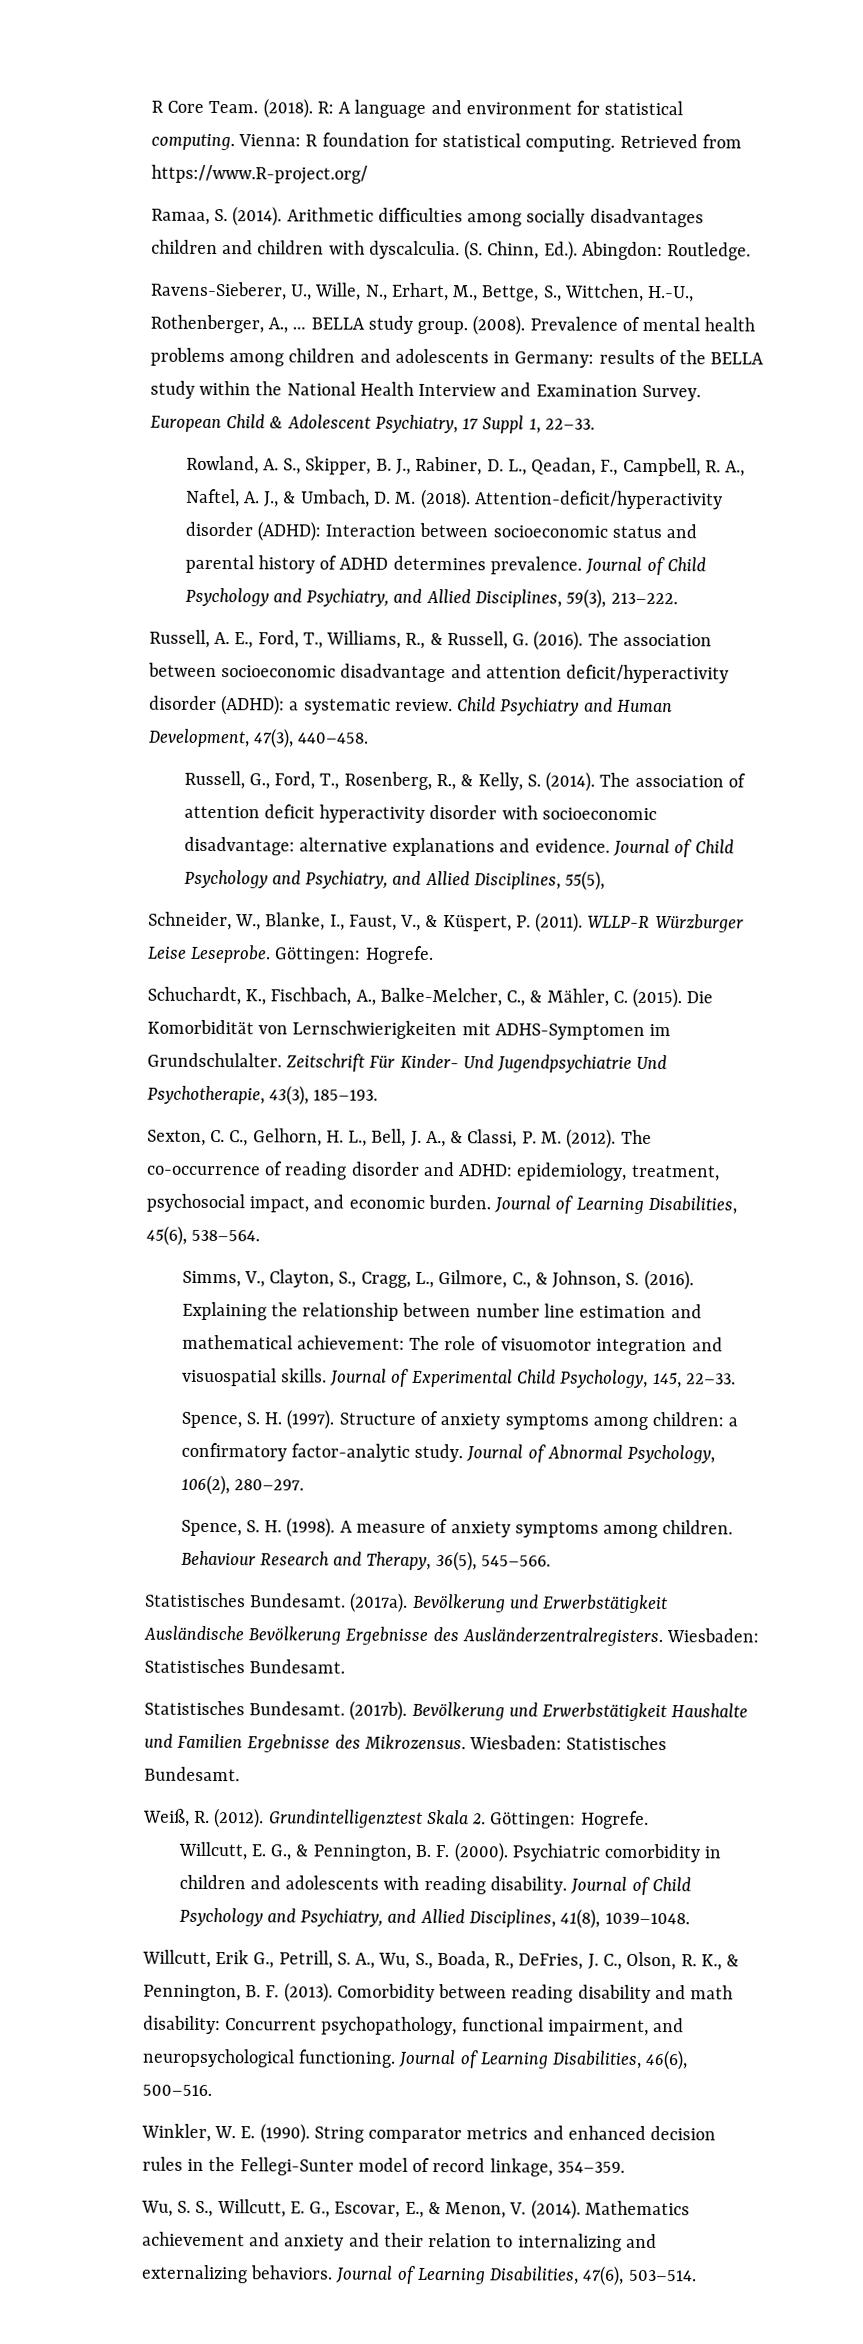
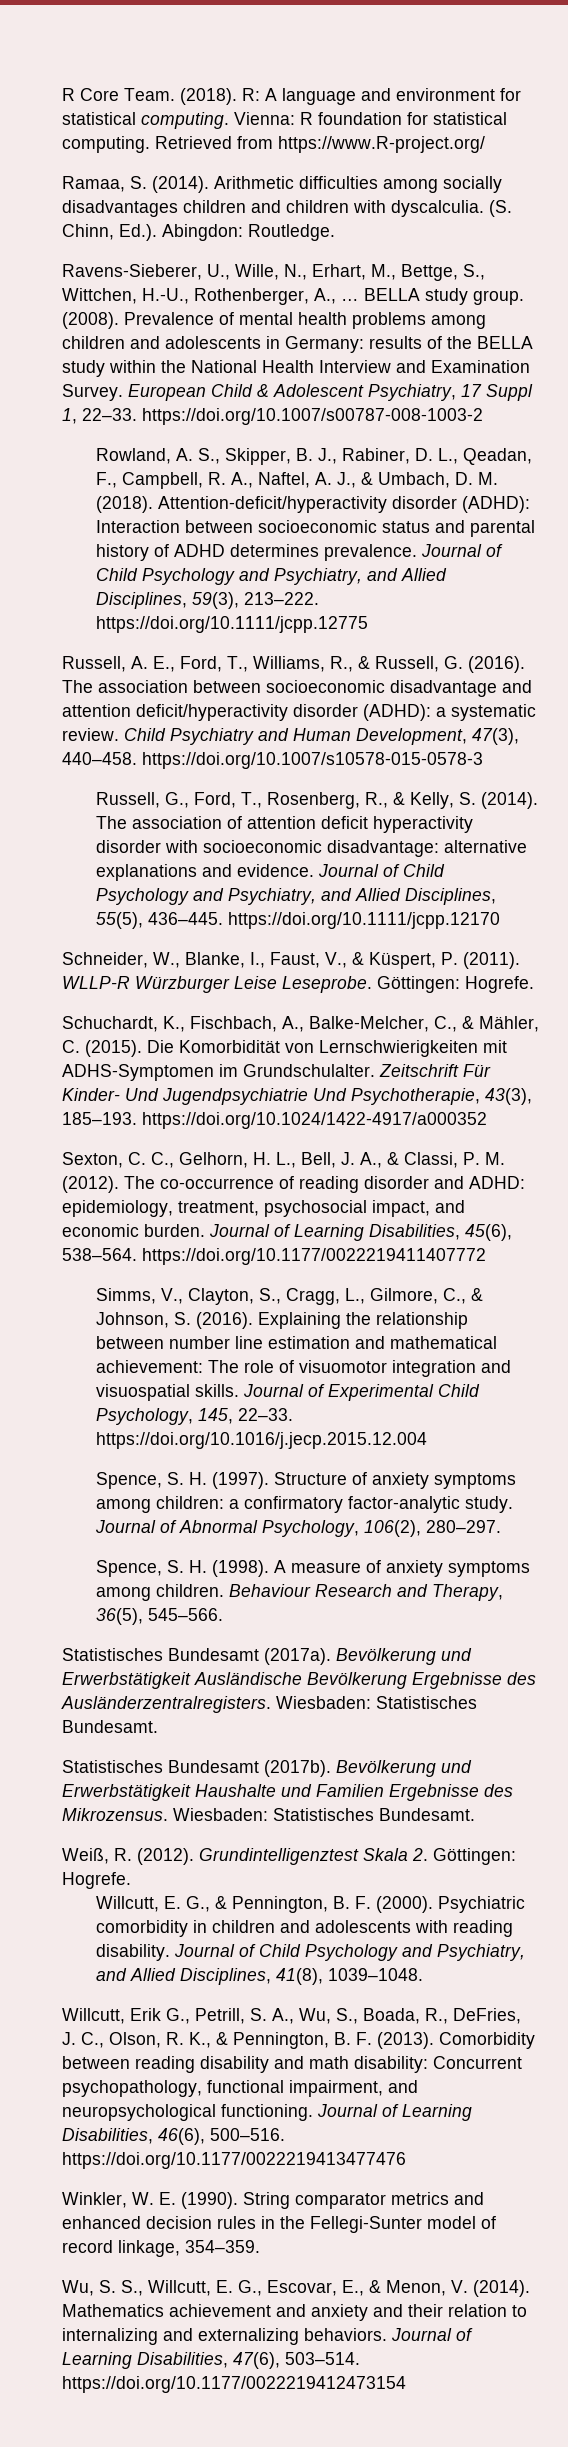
- European Child & Adolescent Psychiatry, 17 Suppl 1, 22–33.
+ European Child & Adolescent Psychiatry, 17 Suppl 1, 22–33. https://doi.org/10.1007/s00787-008-1003-2
- Journal of Child Psychology and Psychiatry, and Allied Disciplines, 59(3), 213–222.
+ Journal of Child Psychology and Psychiatry, and Allied Disciplines, 59(3), 213–222. https://doi.org/10.1111/jcpp.12775
- Child Psychiatry and Human Development, 47(3), 440–458.
+ Child Psychiatry and Human Development, 47(3), 440–458. https://doi.org/10.1007/s10578-015-0578-3
- Journal of Child Psychology and Psychiatry, and Allied Disciplines, 55(5),
+ Journal of Child Psychology and Psychiatry, and Allied Disciplines, 55(5), 436–445. https://doi.org/10.1111/jcpp.12170
- Zeitschrift Für Kinder- Und Jugendpsychiatrie Und Psychotherapie, 43(3), 185–193.
+ Zeitschrift Für Kinder- Und Jugendpsychiatrie Und Psychotherapie, 43(3), 185–193. https://doi.org/10.1024/1422-4917/a000352
- Journal of Learning Disabilities, 45(6), 538–564.
+ Journal of Learning Disabilities, 45(6), 538–564. https://doi.org/10.1177/0022219411407772
- Journal of Experimental Child Psychology, 145, 22–33.
+ Journal of Experimental Child Psychology, 145, 22–33. https://doi.org/10.1016/j.jecp.2015.12.004
- Statistisches Bundesamt. (2017a).
+ Statistisches Bundesamt (2017a).
- Statistisches Bundesamt. (2017b).
+ Statistisches Bundesamt (2017b).
- Journal of Learning Disabilities, 46(6), 500–516.
+ Journal of Learning Disabilities, 46(6), 500–516. https://doi.org/10.1177/0022219413477476
- Journal of Learning Disabilities, 47(6), 503–514.
+ Journal of Learning Disabilities, 47(6), 503–514. https://doi.org/10.1177/0022219412473154

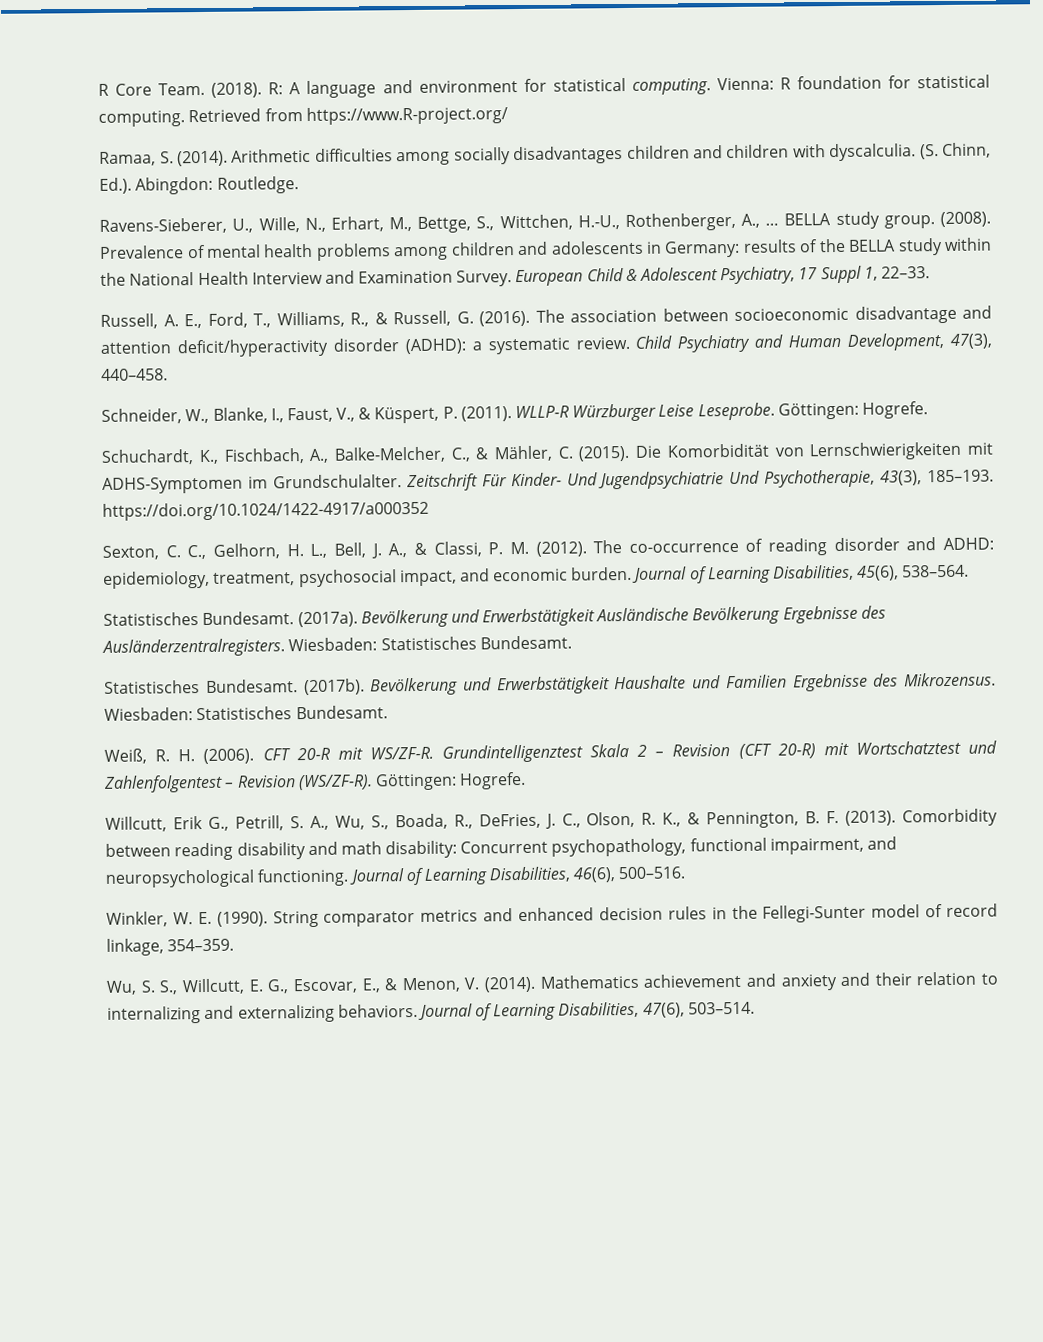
- European Child & Adolescent Psychiatry, 17 Suppl 1, 22–33. https://doi.org/10.1007/s00787-008-1003-2
- Rowland, A. S., Skipper, B. J., Rabiner, D. L., Qeadan, F., Campbell, R. A., Naftel, A. J., & Umbach, D. M. (2018). Attention-deficit/hyperactivity disorder (ADHD): Interaction between socioeconomic status and parental history of ADHD determines prevalence. Journal of Child Psychology and Psychiatry, and Allied Disciplines, 59(3), 213–222. https://doi.org/10.1111/jcpp.12775
+ European Child & Adolescent Psychiatry, 17 Suppl 1, 22–33.
- Child Psychiatry and Human Development, 47(3), 440–458. https://doi.org/10.1007/s10578-015-0578-3
- Russell, G., Ford, T., Rosenberg, R., & Kelly, S. (2014). The association of attention deficit hyperactivity disorder with socioeconomic disadvantage: alternative explanations and evidence. Journal of Child Psychology and Psychiatry, and Allied Disciplines, 55(5), 436–445. https://doi.org/10.1111/jcpp.12170
+ Child Psychiatry and Human Development, 47(3), 440–458.
- Journal of Learning Disabilities, 45(6), 538–564. https://doi.org/10.1177/0022219411407772
- Simms, V., Clayton, S., Cragg, L., Gilmore, C., & Johnson, S. (2016). Explaining the relationship between number line estimation and mathematical achievement: The role of visuomotor integration and visuospatial skills. Journal of Experimental Child Psychology, 145, 22–33. https://doi.org/10.1016/j.jecp.2015.12.004
- Spence, S. H. (1997). Structure of anxiety symptoms among children: a confirmatory factor-analytic study. Journal of Abnormal Psychology, 106(2), 280–297.
- Spence, S. H. (1998). A measure of anxiety symptoms among children. Behaviour Research and Therapy, 36(5), 545–566.
- Statistisches Bundesamt (2017a).
+ Journal of Learning Disabilities, 45(6), 538–564.
+ Statistisches Bundesamt. (2017a).
- Statistisches Bundesamt (2017b).
+ Statistisches Bundesamt. (2017b).
- Weiß, R. (2012). Grundintelligenztest Skala 2. Göttingen: Hogrefe.
- Willcutt, E. G., & Pennington, B. F. (2000). Psychiatric comorbidity in children and adolescents with reading disability. Journal of Child Psychology and Psychiatry, and Allied Disciplines, 41(8), 1039–1048.
+ Weiß, R. H. (2006). CFT 20-R mit WS/ZF-R. Grundintelligenztest Skala 2 – Revision (CFT 20-R) mit Wortschatztest und Zahlenfolgentest – Revision (WS/ZF-R). Göttingen: Hogrefe.
- Journal of Learning Disabilities, 46(6), 500–516. https://doi.org/10.1177/0022219413477476
+ Journal of Learning Disabilities, 46(6), 500–516.
- Journal of Learning Disabilities, 47(6), 503–514. https://doi.org/10.1177/0022219412473154
+ Journal of Learning Disabilities, 47(6), 503–514.

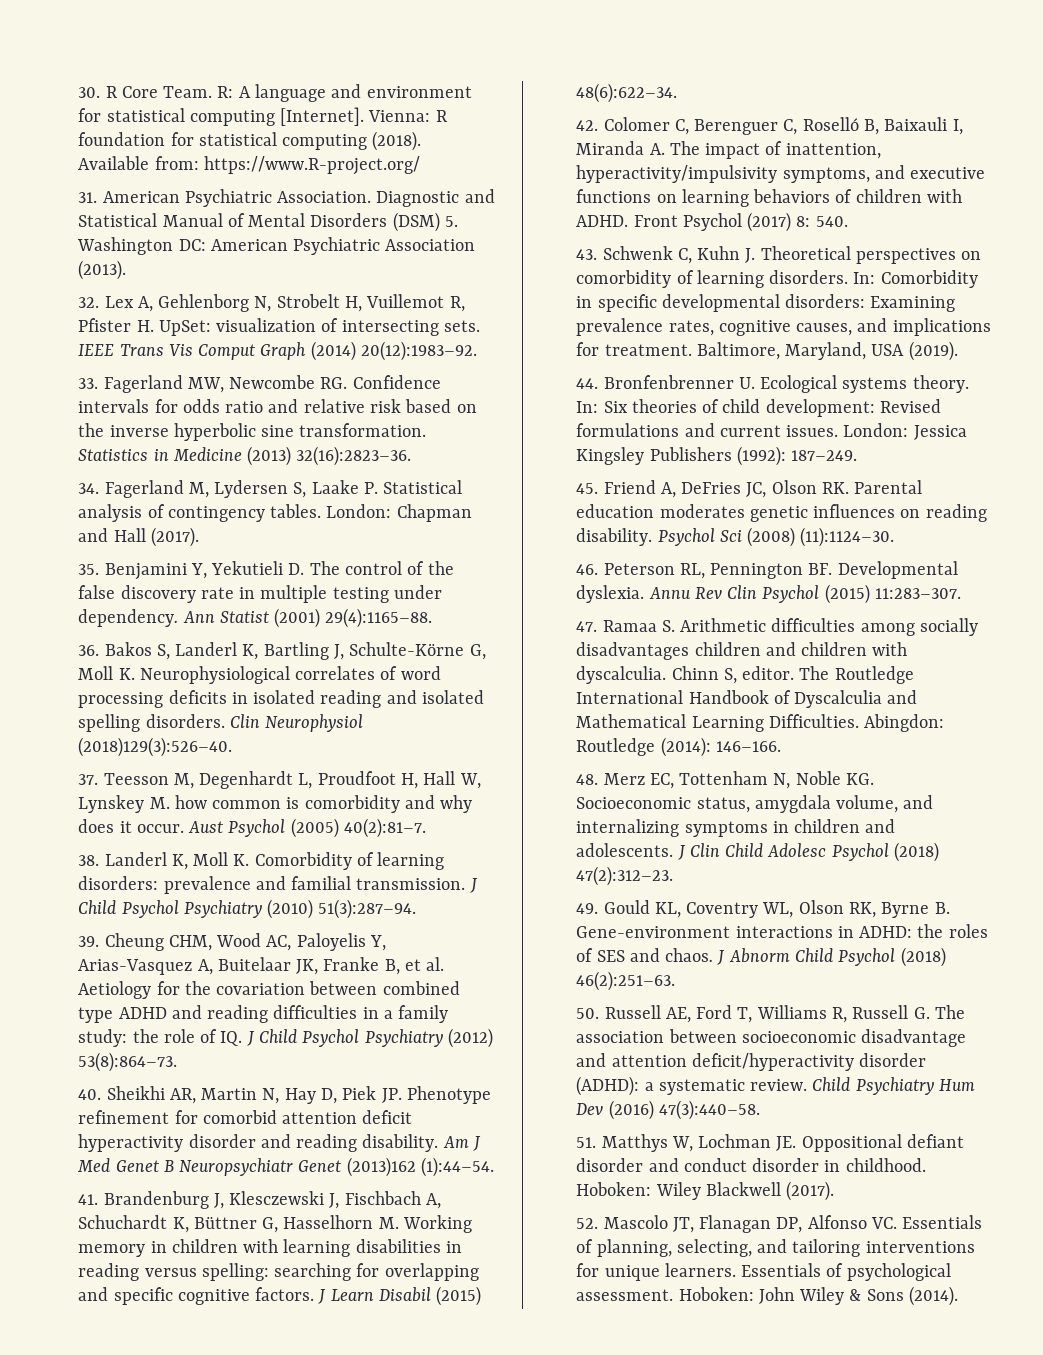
- R Core Team.
+ 30. R Core Team.
- (2018).
- R: A language and environment for statistical computing.
+ R: A language and environment for statistical computing [Internet].
- Vienna: R foundation for statistical computing. Retrieved from https://www.R-project.org/
- Ramaa, S. (2014). Arithmetic difficulties among socially disadvantages children and children with dyscalculia.
+ Vienna: R foundation for statistical computing (2018). Available from: https://www.R-project.org/
+ 31. American Psychiatric Association. Diagnostic and Statistical Manual of Mental Disorders (DSM) 5. Washington DC: American Psychiatric Association (2013).
+ 32. Lex A, Gehlenborg N, Strobelt H, Vuillemot R, Pfister H. UpSet: visualization of intersecting sets. IEEE Trans Vis Comput Graph (2014) 20(12):1983–92.
+ 33. Fagerland MW, Newcombe RG. Confidence intervals for odds ratio and relative risk based on the inverse hyperbolic sine transformation. Statistics in Medicine (2013) 32(16):2823–36.
+ 34. Fagerland M, Lydersen S, Laake P. Statistical analysis of contingency tables. London: Chapman and Hall (2017).
+ 35. Benjamini Y, Yekutieli D. The control of the false discovery rate in multiple testing under dependency. Ann Statist (2001) 29(4):1165–88.
+ 36. Bakos S, Landerl K, Bartling J, Schulte-Körne G, Moll K. Neurophysiological correlates of word processing deficits in isolated reading and isolated spelling disorders. Clin Neurophysiol (2018)129(3):526–40.
+ 37. Teesson M, Degenhardt L, Proudfoot H, Hall W, Lynskey M. how common is comorbidity and why does it occur. Aust Psychol (2005) 40(2):81–7.
+ 38. Landerl K, Moll K. Comorbidity of learning disorders: prevalence and familial transmission. J Child Psychol Psychiatry (2010) 51(3):287–94.
+ 39. Cheung CHM, Wood AC, Paloyelis Y, Arias-Vasquez A, Buitelaar JK, Franke B, et al. Aetiology for the covariation between combined type ADHD and reading difficulties in a family study: the role of IQ. J Child Psychol Psychiatry (2012) 53(8):864–73.
+ 40. Sheikhi AR, Martin N, Hay D, Piek JP. Phenotype refinement for comorbid attention deficit hyperactivity disorder and reading disability. Am J Med Genet B Neuropsychiatr Genet (2013)162 (1):44–54.
+ 41. Brandenburg J, Klesczewski J, Fischbach A, Schuchardt K, Büttner G, Hasselhorn M. Working memory in children with learning disabilities in reading versus spelling: searching for overlapping and specific cognitive factors. J Learn Disabil (2015) 48(6):622–34.
+ 42. Colomer C, Berenguer C, Roselló B, Baixauli I, Miranda A. The impact of inattention, hyperactivity/impulsivity symptoms, and executive functions on learning behaviors of children with ADHD. Front Psychol (2017) 8: 540.
+ 43. Schwenk C, Kuhn J. Theoretical perspectives on comorbidity of learning disorders. In: Comorbidity in specific developmental disorders: Examining prevalence rates, cognitive causes, and implications for treatment. Baltimore, Maryland, USA (2019).
+ 44. Bronfenbrenner U. Ecological systems theory. In: Six theories of child development: Revised formulations and current issues. London: Jessica Kingsley Publishers (1992): 187–249.
+ 45. Friend A, DeFries JC, Olson RK. Parental education moderates genetic influences on reading disability. Psychol Sci (2008) (11):1124–30.
+ 46. Peterson RL, Pennington BF. Developmental dyslexia. Annu Rev Clin Psychol (2015) 11:283–307.
+ 47. Ramaa S. Arithmetic difficulties among socially disadvantages children and children with dyscalculia.
- (S. Chinn, Ed.). Abingdon: Routledge.
- Ravens-Sieberer, U., Wille, N., Erhart, M., Bettge, S., Wittchen, H.-U., Rothenberger, A., … BELLA study group. (2008). Prevalence of mental health problems among children and adolescents in Germany: results of the BELLA study within the National Health Interview and Examination Survey. European Child & Adolescent Psychiatry, 17 Suppl 1, 22–33.
- Russell, A. E., Ford, T., Williams, R., & Russell, G. (2016). The association between socioeconomic disadvantage and attention deficit/hyperactivity disorder (ADHD): a systematic review.
+ Chinn S, editor. The Routledge International Handbook of Dyscalculia and Mathematical Learning Difficulties. Abingdon: Routledge (2014): 146–166.
+ 48. Merz EC, Tottenham N, Noble KG. Socioeconomic status, amygdala volume, and internalizing symptoms in children and adolescents. J Clin Child Adolesc Psychol (2018) 47(2):312–23.
+ 49. Gould KL, Coventry WL, Olson RK, Byrne B. Gene-environment interactions in ADHD: the roles of SES and chaos. J Abnorm Child Psychol (2018) 46(2):251–63.
+ 50. Russell AE, Ford T, Williams R, Russell G. The association between socioeconomic disadvantage and attention deficit/hyperactivity disorder (ADHD): a systematic review.
- Child Psychiatry and Human Development, 47(3), 440–458.
- Schneider, W., Blanke, I., Faust, V., & Küspert, P. (2011). WLLP-R Würzburger Leise Leseprobe. Göttingen: Hogrefe.
- Schuchardt, K., Fischbach, A., Balke-Melcher, C., & Mähler, C. (2015). Die Komorbidität von Lernschwierigkeiten mit ADHS-Symptomen im Grundschulalter. Zeitschrift Für Kinder- Und Jugendpsychiatrie Und Psychotherapie, 43(3), 185–193. https://doi.org/10.1024/1422-4917/a000352
- Sexton, C. C., Gelhorn, H. L., Bell, J. A., & Classi, P. M. (2012). The co-occurrence of reading disorder and ADHD: epidemiology, treatment, psychosocial impact, and economic burden. Journal of Learning Disabilities, 45(6), 538–564.
- Statistisches Bundesamt. (2017a). Bevölkerung und Erwerbstätigkeit Ausländische Bevölkerung Ergebnisse des Ausländerzentralregisters. Wiesbaden: Statistisches Bundesamt.
- Statistisches Bundesamt. (2017b). Bevölkerung und Erwerbstätigkeit Haushalte und Familien Ergebnisse des Mikrozensus. Wiesbaden: Statistisches Bundesamt.
- Weiß, R. H. (2006). CFT 20-R mit WS/ZF-R. Grundintelligenztest Skala 2 – Revision (CFT 20-R) mit Wortschatztest und Zahlenfolgentest – Revision (WS/ZF-R). Göttingen: Hogrefe.
- Willcutt, Erik G., Petrill, S. A., Wu, S., Boada, R., DeFries, J. C., Olson, R. K., & Pennington, B. F. (2013). Comorbidity between reading disability and math disability: Concurrent psychopathology, functional impairment, and neuropsychological functioning. Journal of Learning Disabilities, 46(6), 500–516.
- Winkler, W. E. (1990). String comparator metrics and enhanced decision rules in the Fellegi-Sunter model of record linkage, 354–359.
- Wu, S. S., Willcutt, E. G., Escovar, E., & Menon, V. (2014). Mathematics achievement and anxiety and their relation to internalizing and externalizing behaviors. Journal of Learning Disabilities, 47(6), 503–514.
+ Child Psychiatry Hum Dev (2016) 47(3):440–58.
+ 51. Matthys W, Lochman JE. Oppositional defiant disorder and conduct disorder in childhood. Hoboken: Wiley Blackwell (2017).
+ 52. Mascolo JT, Flanagan DP, Alfonso VC. Essentials of planning, selecting, and tailoring interventions for unique learners. Essentials of psychological assessment. Hoboken: John Wiley & Sons (2014).

